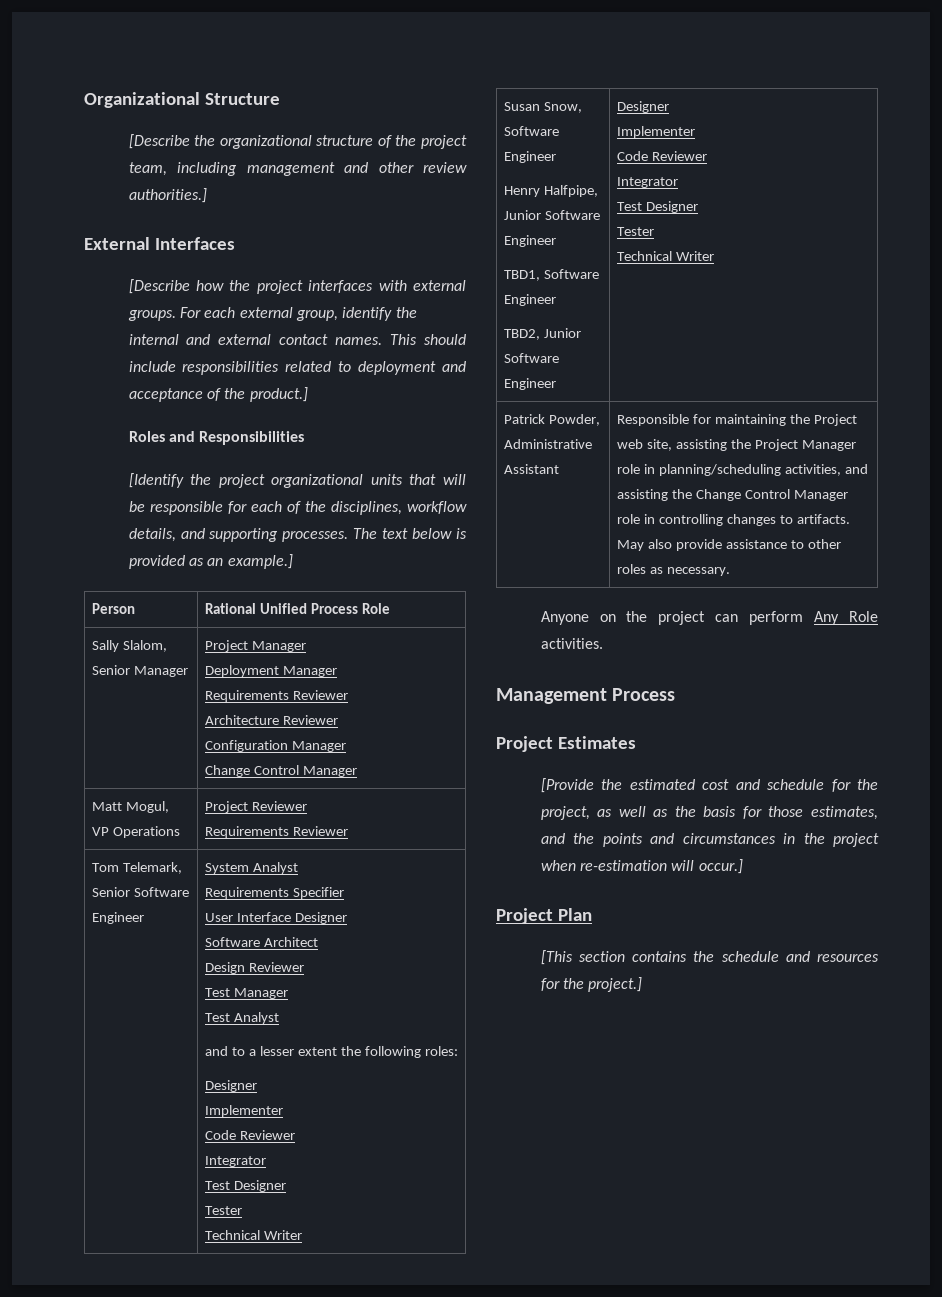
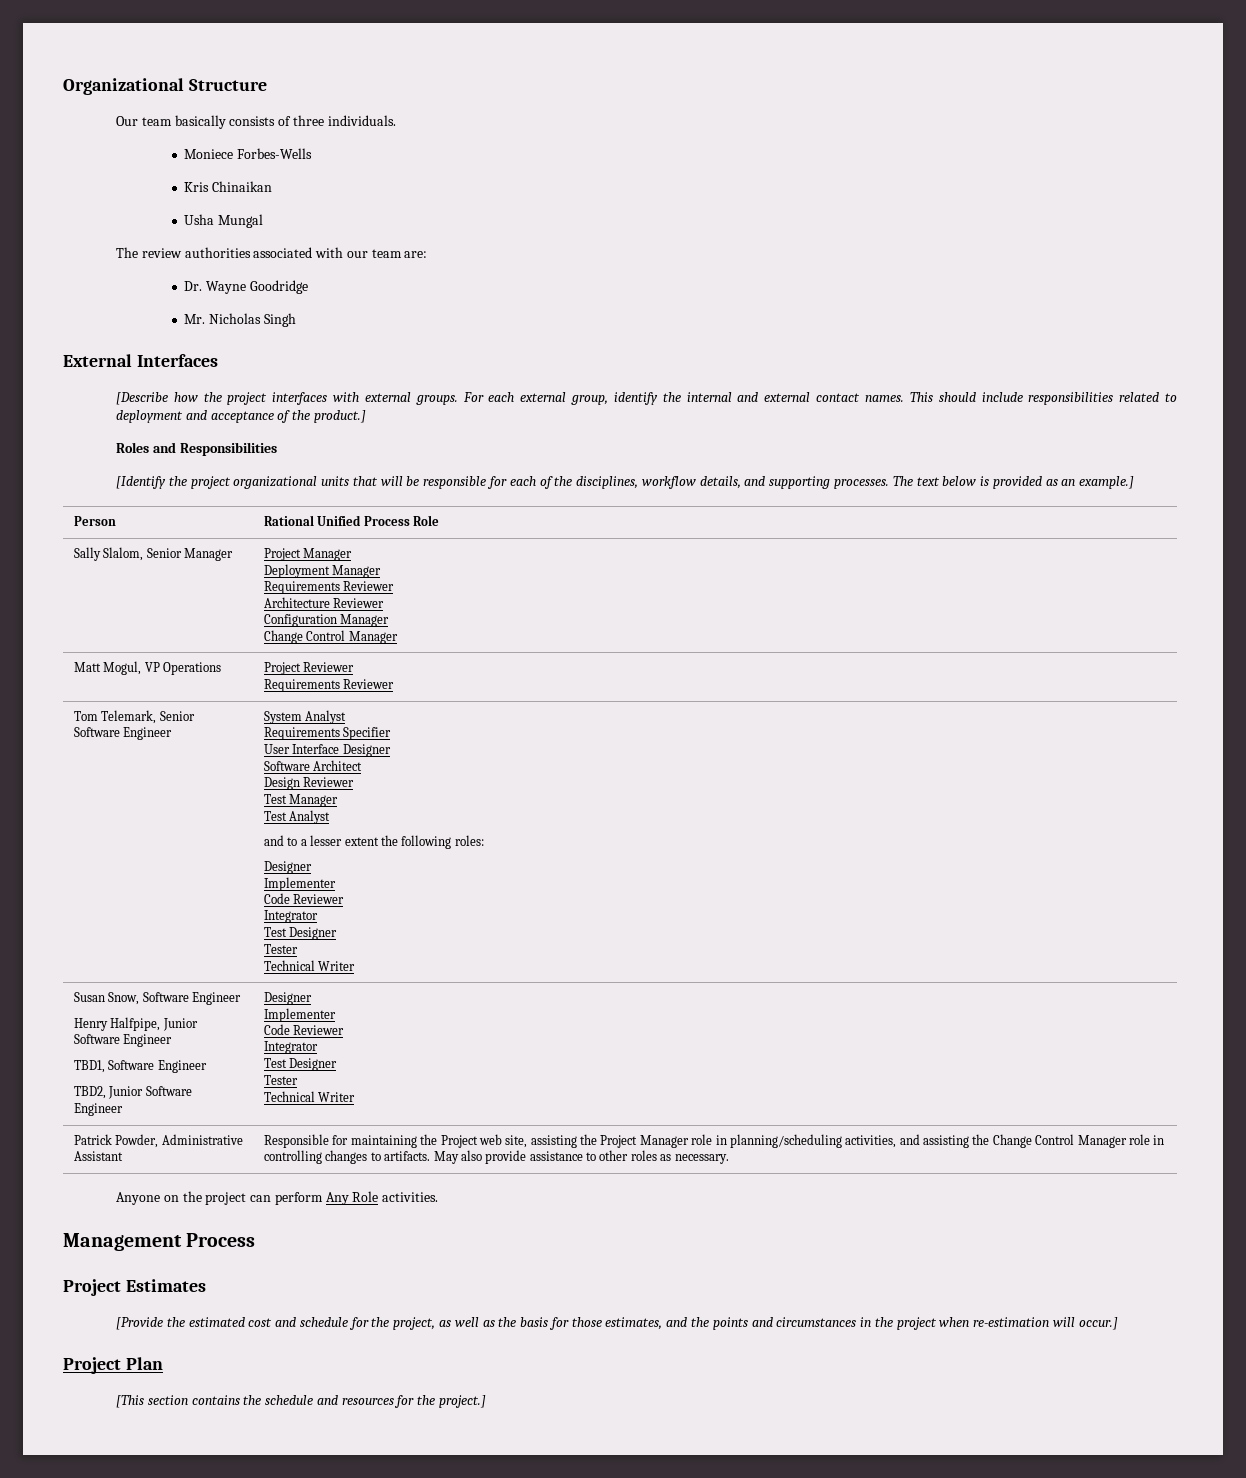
- [Describe the organizational structure of the project team, including management and other review authorities.]
+ Our team basically consists of three individuals.
+ Moniece Forbes-Wells
+ Kris Chinaikan
+ Usha Mungal
+ The review authorities associated with our team are:
+ Dr. Wayne Goodridge
+ Mr. Nicholas Singh

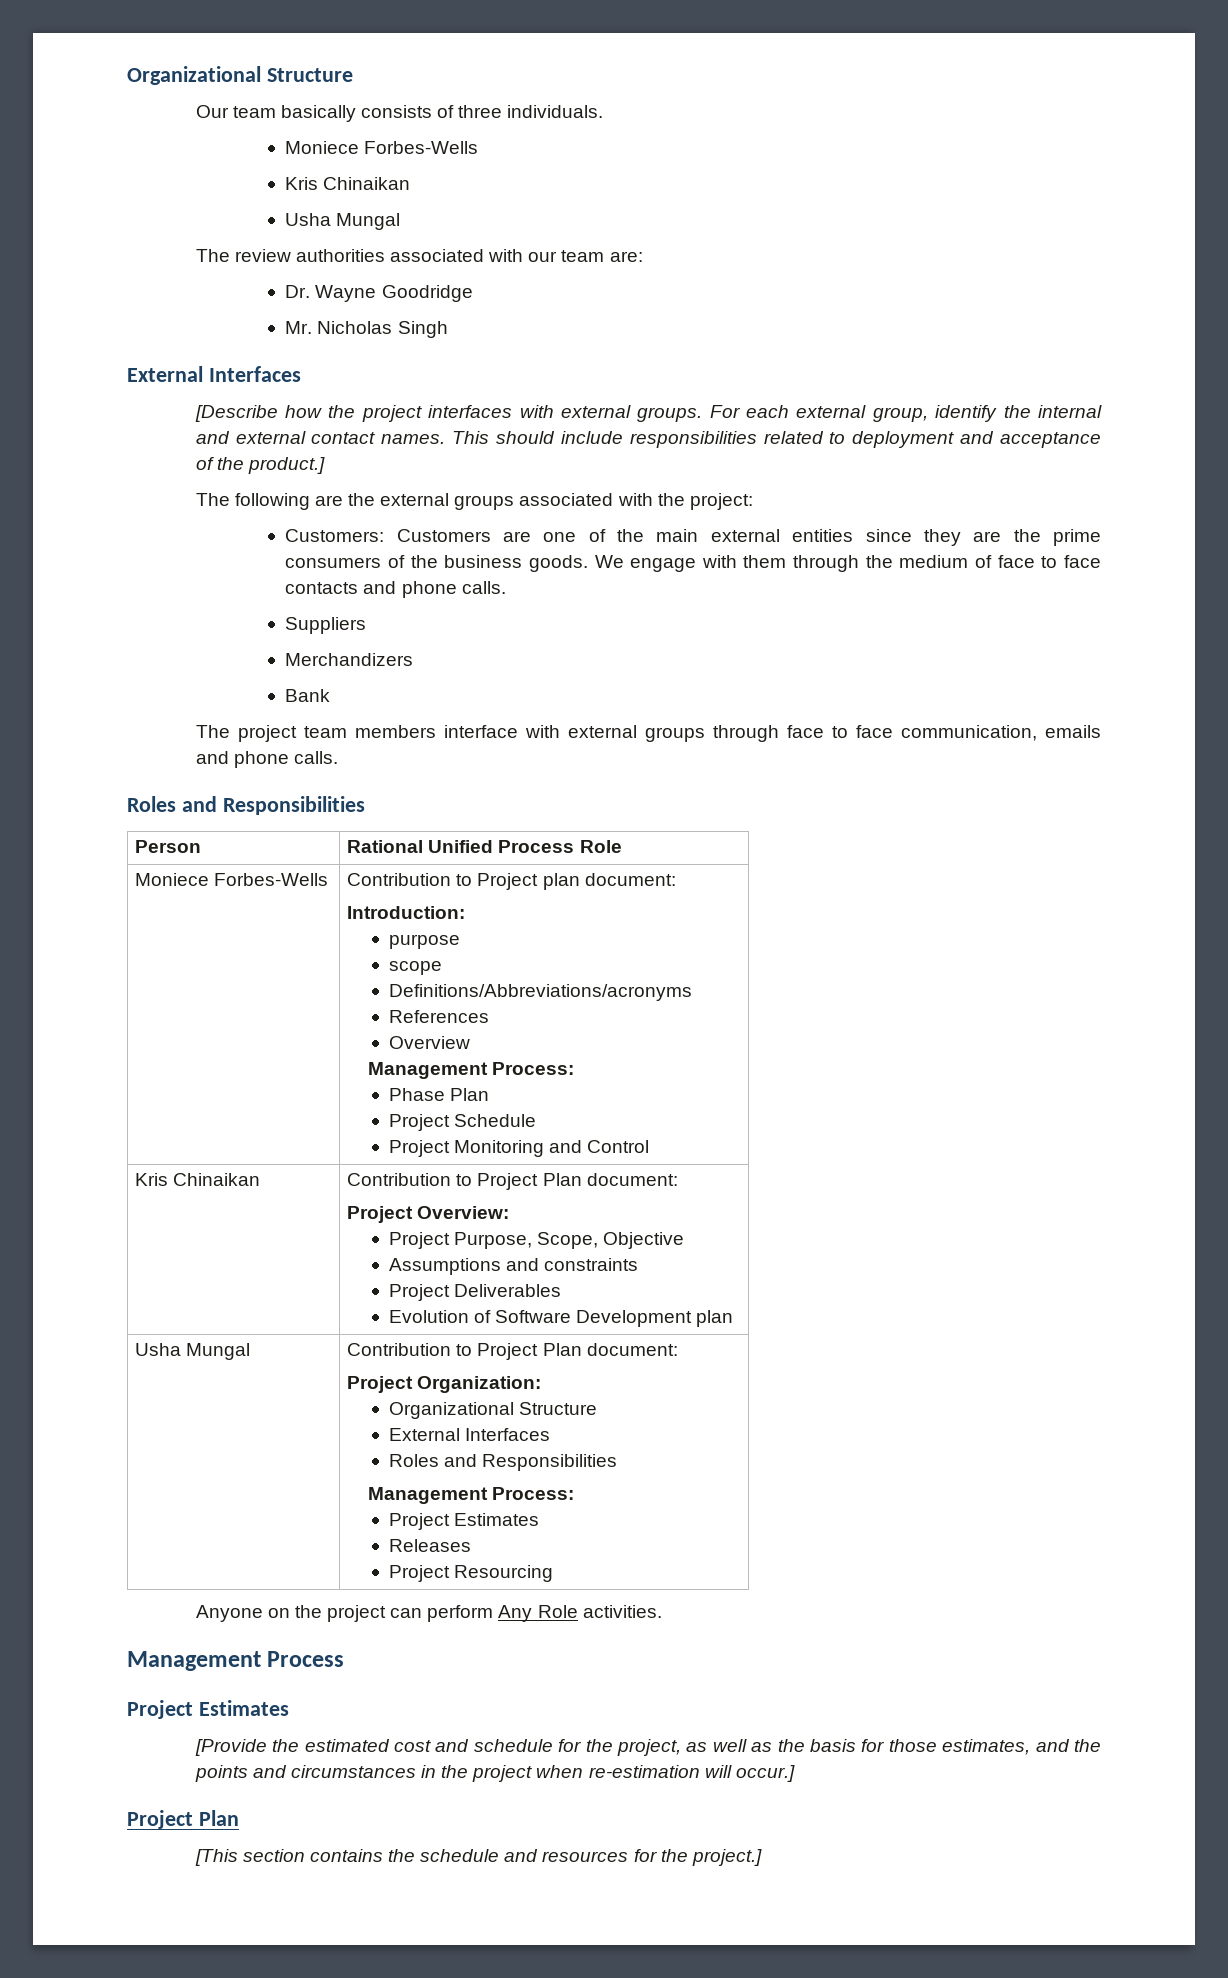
+ The following are the external groups associated with the project:
+ Customers: Customers are one of the main external entities since they are the prime consumers of the business goods. We engage with them through the medium of face to face contacts and phone calls.
+ Suppliers
+ Merchandizers
+ Bank
+ The project team members interface with external groups through face to face communication, emails and phone calls.
  Roles and Responsibilities
- [Identify the project organizational units that will be responsible for each of the disciplines, workflow details, and supporting processes. The text below is provided as an example.]
- Sally Slalom, Senior Manager | Project Manager
- Deployment Manager
- Requirements Reviewer
- Architecture Reviewer
- Configuration Manager
- Change Control Manager
- Matt Mogul, VP Operations | Project Reviewer
- Requirements Reviewer
- Tom Telemark, Senior Software Engineer | System Analyst
- Requirements Specifier
- User Interface Designer
- Software Architect
- Design Reviewer
- Test Manager
- Test Analyst
- and to a lesser extent the following roles:
- Designer
- Implementer
- Code Reviewer
- Integrator
- Test Designer
- Tester
- Technical Writer
- Susan Snow, Software Engineer
- Henry Halfpipe, Junior Software Engineer
- TBD1, Software Engineer
- TBD2, Junior Software Engineer | Designer
- Implementer
- Code Reviewer
- Integrator
- Test Designer
- Tester
- Technical Writer
- Patrick Powder, Administrative Assistant | Responsible for maintaining the Project web site, assisting the Project Manager role in planning/scheduling activities, and assisting the Change Control Manager role in controlling changes to artifacts. May also provide assistance to other roles as necessary.
+ Moniece Forbes-Wells | Contribution to Project plan document:
+ Introduction:
+ purpose
+ scope
+ Definitions/Abbreviations/acronyms
+ References
+ Overview
+ Management Process:
+ Phase Plan
+ Project Schedule
+ Project Monitoring and Control
+ Kris Chinaikan | Contribution to Project Plan document:
+ Project Overview:
+ Project Purpose, Scope, Objective
+ Assumptions and constraints
+ Project Deliverables
+ Evolution of Software Development plan
+ Usha Mungal | Contribution to Project Plan document:
+ Project Organization:
+ Organizational Structure
+ External Interfaces
+ Roles and Responsibilities
+ Management Process:
+ Project Estimates
+ Releases
+ Project Resourcing

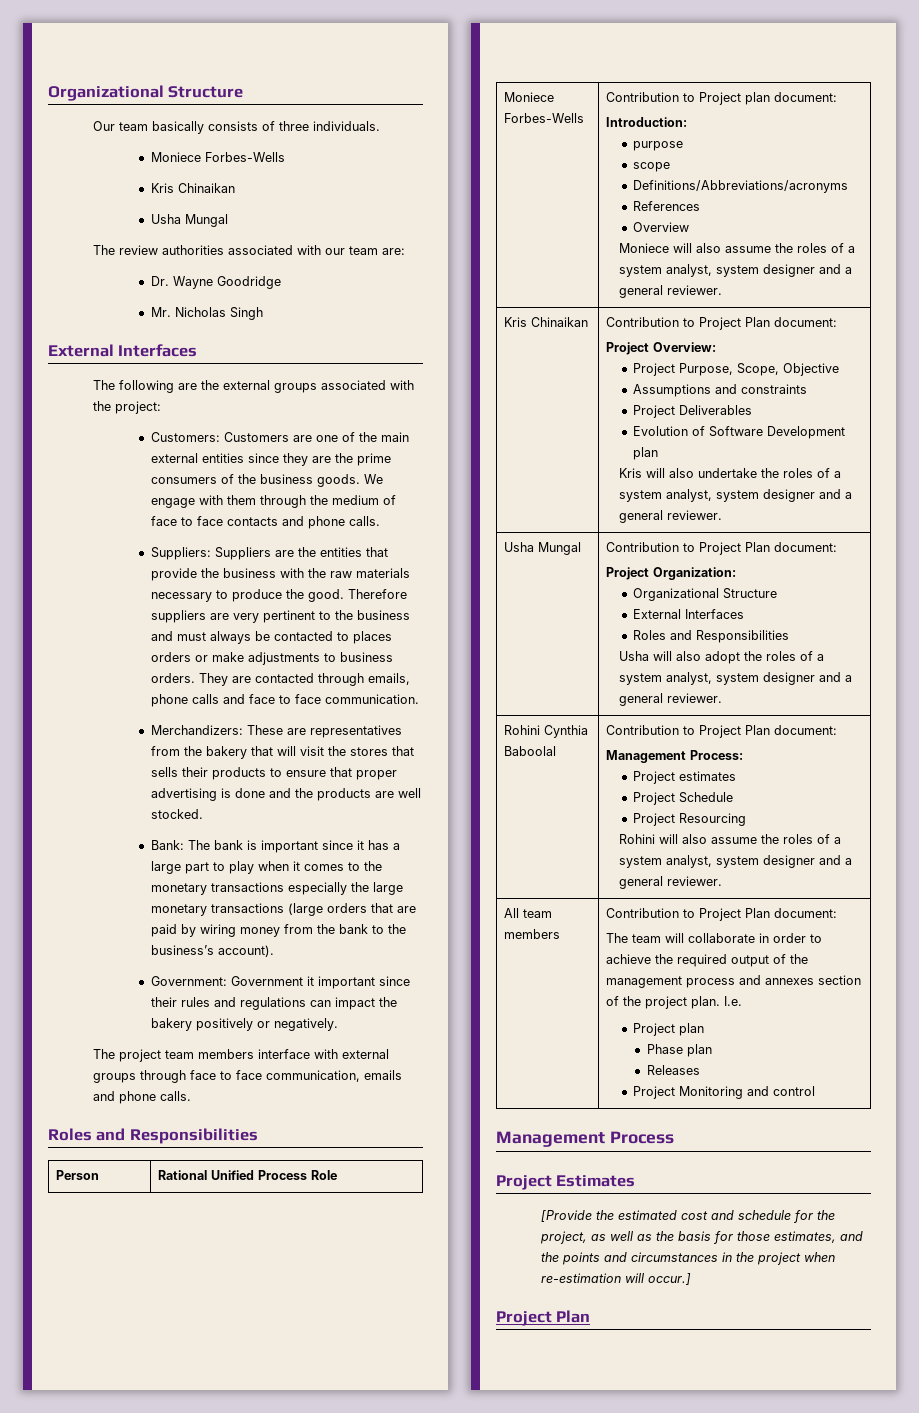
- [Describe how the project interfaces with external groups. For each external group, identify the internal and external contact names. This should include responsibilities related to deployment and acceptance of the product.]
- Suppliers
- Merchandizers
- Bank
+ Suppliers: Suppliers are the entities that provide the business with the raw materials necessary to produce the good. Therefore suppliers are very pertinent to the business and must always be contacted to places orders or make adjustments to business orders. They are contacted through emails, phone calls and face to face communication.
+ Merchandizers: These are representatives from the bakery that will visit the stores that sells their products to ensure that proper advertising is done and the products are well stocked.
+ Bank: The bank is important since it has a large part to play when it comes to the monetary transactions especially the large monetary transactions (large orders that are paid by wiring money from the bank to the business’s account).
+ Government: Government it important since their rules and regulations can impact the bakery positively or negatively.
  Moniece Forbes-Wells | Contribution to Project plan document:
  Introduction:
  purpose
  scope
  Definitions/Abbreviations/acronyms
  References
  Overview
- Management Process:
- Phase Plan
- Project Schedule
- Project Monitoring and Control
+ Moniece will also assume the roles of a system analyst, system designer and a general reviewer.
  Kris Chinaikan | Contribution to Project Plan document:
  Project Overview:
  Project Purpose, Scope, Objective
  Assumptions and constraints
  Project Deliverables
  Evolution of Software Development plan
+ Kris will also undertake the roles of a system analyst, system designer and a general reviewer.
  Usha Mungal | Contribution to Project Plan document:
  Project Organization:
  Organizational Structure
  External Interfaces
  Roles and Responsibilities
+ Usha will also adopt the roles of a system analyst, system designer and a general reviewer.
+ Rohini Cynthia Baboolal | Contribution to Project Plan document:
  Management Process:
- Project Estimates
+ Project estimates
+ Project Schedule
+ Project Resourcing
+ Rohini will also assume the roles of a system analyst, system designer and a general reviewer.
+ All team members | Contribution to Project Plan document:
+ The team will collaborate in order to achieve the required output of the management process and annexes section of the project plan. I.e.
+ Project plan
+ Phase plan
  Releases
- Project Resourcing
- Anyone on the project can perform Any Role activities.
+ Project Monitoring and control
- [This section contains the schedule and resources for the project.]

